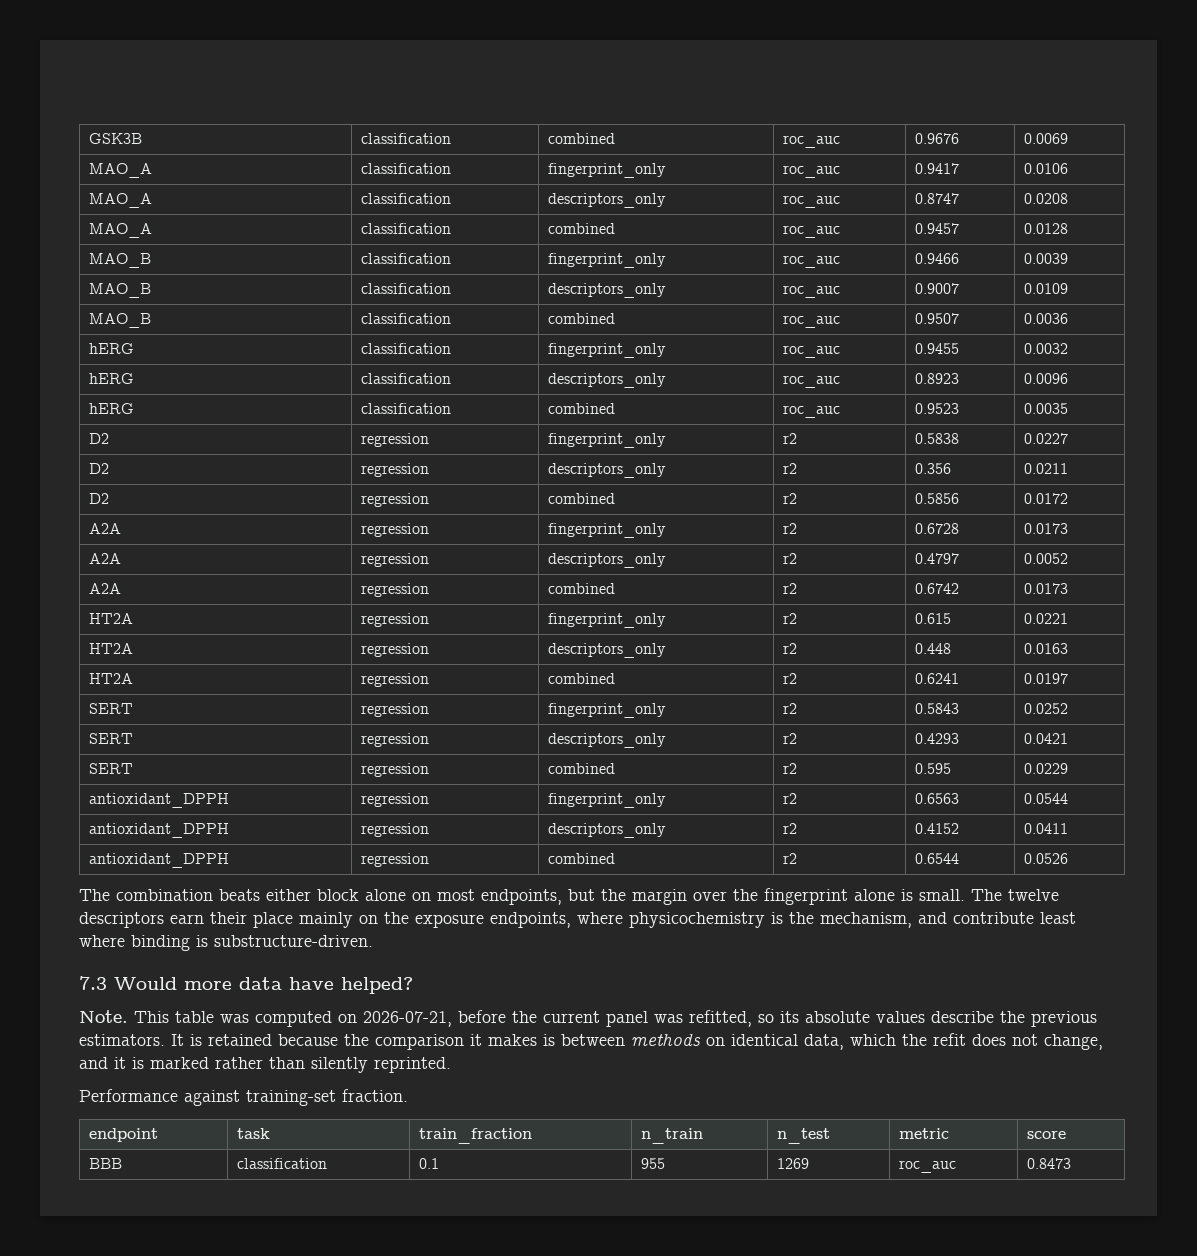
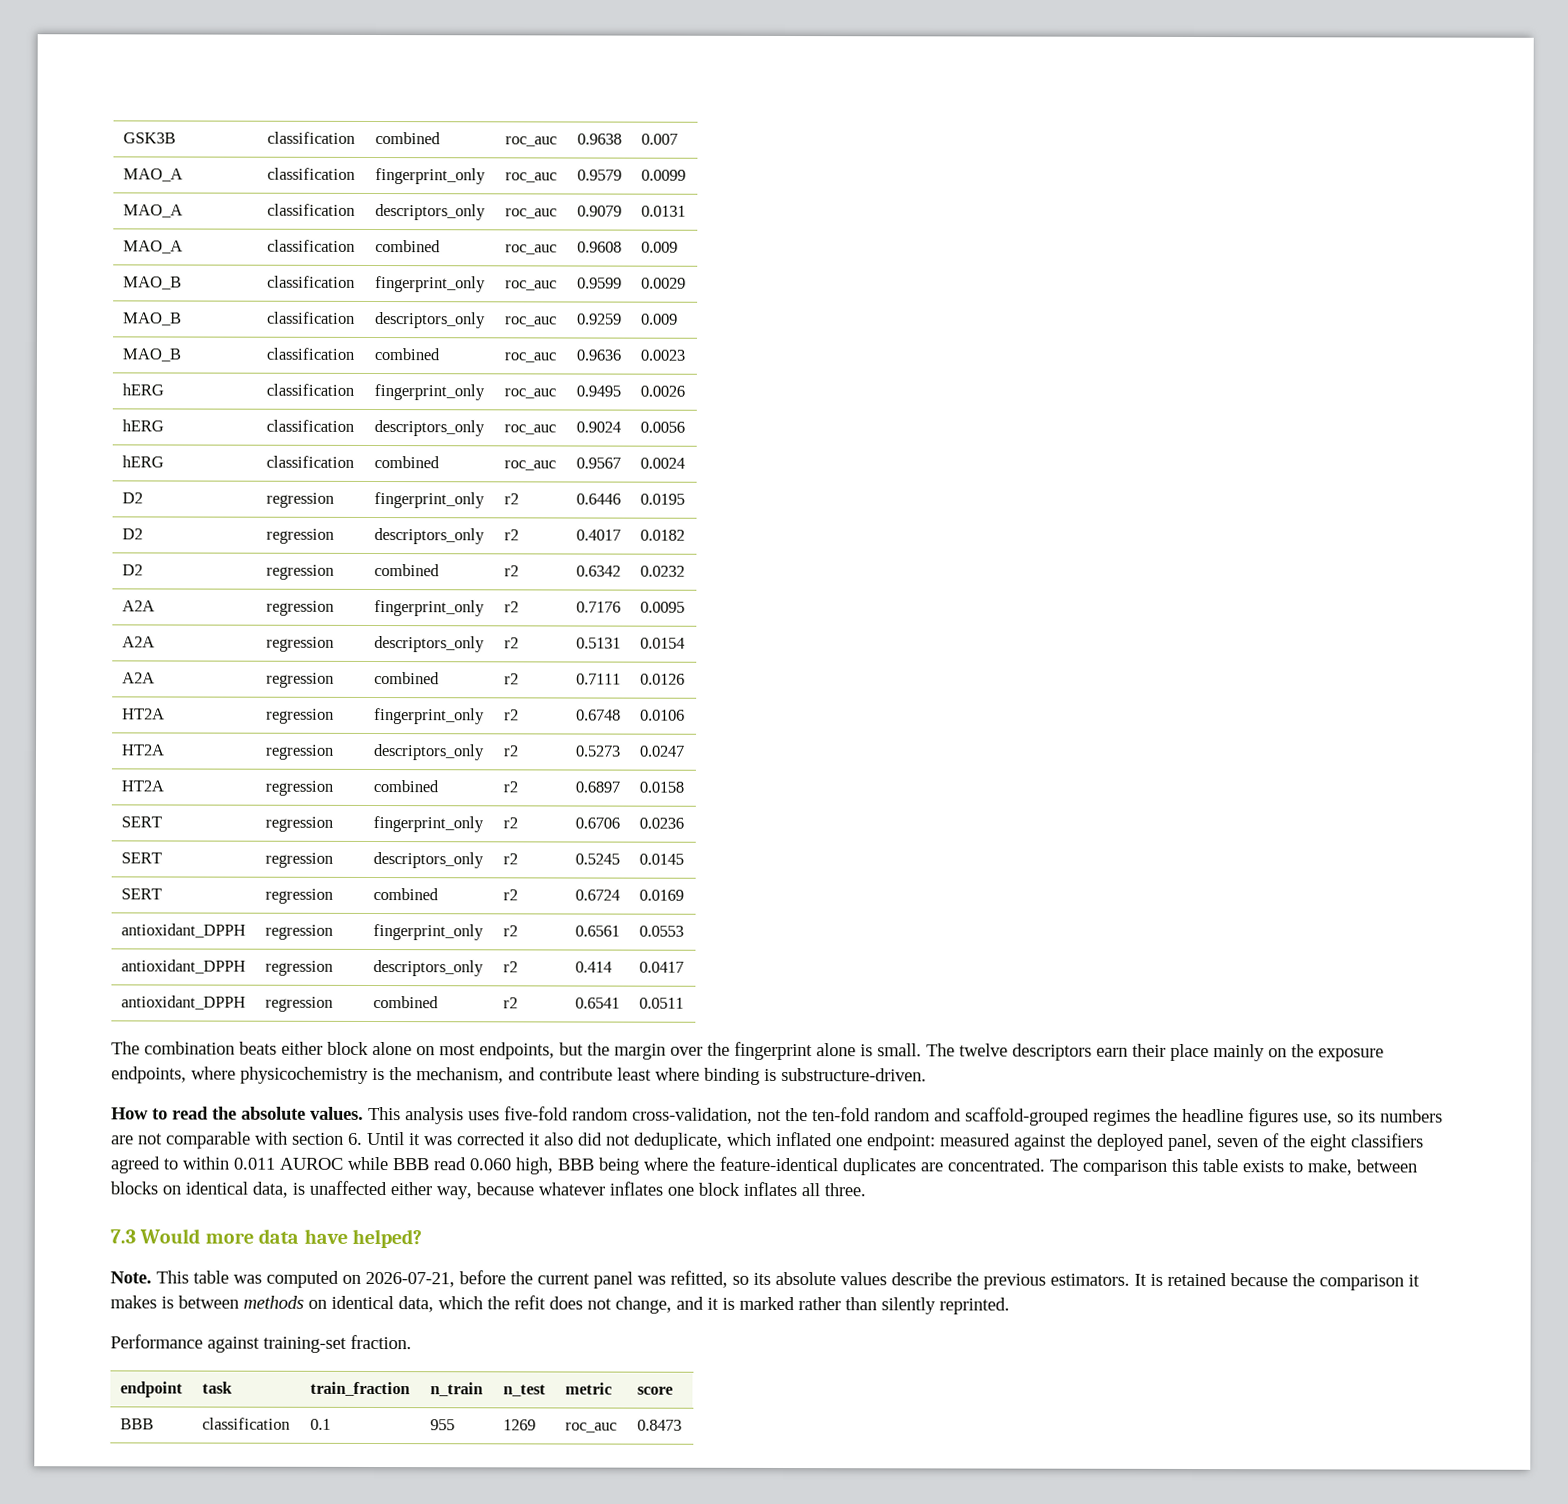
- GSK3B | classification | combined | roc_auc | 0.9676 | 0.0069
+ GSK3B | classification | combined | roc_auc | 0.9638 | 0.007
- MAO_A | classification | fingerprint_only | roc_auc | 0.9417 | 0.0106
+ MAO_A | classification | fingerprint_only | roc_auc | 0.9579 | 0.0099
- MAO_A | classification | descriptors_only | roc_auc | 0.8747 | 0.0208
+ MAO_A | classification | descriptors_only | roc_auc | 0.9079 | 0.0131
- MAO_A | classification | combined | roc_auc | 0.9457 | 0.0128
+ MAO_A | classification | combined | roc_auc | 0.9608 | 0.009
- MAO_B | classification | fingerprint_only | roc_auc | 0.9466 | 0.0039
+ MAO_B | classification | fingerprint_only | roc_auc | 0.9599 | 0.0029
- MAO_B | classification | descriptors_only | roc_auc | 0.9007 | 0.0109
+ MAO_B | classification | descriptors_only | roc_auc | 0.9259 | 0.009
- MAO_B | classification | combined | roc_auc | 0.9507 | 0.0036
+ MAO_B | classification | combined | roc_auc | 0.9636 | 0.0023
- hERG | classification | fingerprint_only | roc_auc | 0.9455 | 0.0032
+ hERG | classification | fingerprint_only | roc_auc | 0.9495 | 0.0026
- hERG | classification | descriptors_only | roc_auc | 0.8923 | 0.0096
+ hERG | classification | descriptors_only | roc_auc | 0.9024 | 0.0056
- hERG | classification | combined | roc_auc | 0.9523 | 0.0035
+ hERG | classification | combined | roc_auc | 0.9567 | 0.0024
- D2 | regression | fingerprint_only | r2 | 0.5838 | 0.0227
+ D2 | regression | fingerprint_only | r2 | 0.6446 | 0.0195
- D2 | regression | descriptors_only | r2 | 0.356 | 0.0211
+ D2 | regression | descriptors_only | r2 | 0.4017 | 0.0182
- D2 | regression | combined | r2 | 0.5856 | 0.0172
+ D2 | regression | combined | r2 | 0.6342 | 0.0232
- A2A | regression | fingerprint_only | r2 | 0.6728 | 0.0173
+ A2A | regression | fingerprint_only | r2 | 0.7176 | 0.0095
- A2A | regression | descriptors_only | r2 | 0.4797 | 0.0052
+ A2A | regression | descriptors_only | r2 | 0.5131 | 0.0154
- A2A | regression | combined | r2 | 0.6742 | 0.0173
+ A2A | regression | combined | r2 | 0.7111 | 0.0126
- HT2A | regression | fingerprint_only | r2 | 0.615 | 0.0221
+ HT2A | regression | fingerprint_only | r2 | 0.6748 | 0.0106
- HT2A | regression | descriptors_only | r2 | 0.448 | 0.0163
+ HT2A | regression | descriptors_only | r2 | 0.5273 | 0.0247
- HT2A | regression | combined | r2 | 0.6241 | 0.0197
+ HT2A | regression | combined | r2 | 0.6897 | 0.0158
- SERT | regression | fingerprint_only | r2 | 0.5843 | 0.0252
+ SERT | regression | fingerprint_only | r2 | 0.6706 | 0.0236
- SERT | regression | descriptors_only | r2 | 0.4293 | 0.0421
+ SERT | regression | descriptors_only | r2 | 0.5245 | 0.0145
- SERT | regression | combined | r2 | 0.595 | 0.0229
+ SERT | regression | combined | r2 | 0.6724 | 0.0169
- antioxidant_DPPH | regression | fingerprint_only | r2 | 0.6563 | 0.0544
+ antioxidant_DPPH | regression | fingerprint_only | r2 | 0.6561 | 0.0553
- antioxidant_DPPH | regression | descriptors_only | r2 | 0.4152 | 0.0411
+ antioxidant_DPPH | regression | descriptors_only | r2 | 0.414 | 0.0417
- antioxidant_DPPH | regression | combined | r2 | 0.6544 | 0.0526
+ antioxidant_DPPH | regression | combined | r2 | 0.6541 | 0.0511
+ How to read the absolute values. This analysis uses five-fold random cross-validation, not the ten-fold random and scaffold-grouped regimes the headline figures use, so its numbers are not comparable with section 6. Until it was corrected it also did not deduplicate, which inflated one endpoint: measured against the deployed panel, seven of the eight classifiers agreed to within 0.011 AUROC while BBB read 0.060 high, BBB being where the feature-identical duplicates are concentrated. The comparison this table exists to make, between blocks on identical data, is unaffected either way, because whatever inflates one block inflates all three.

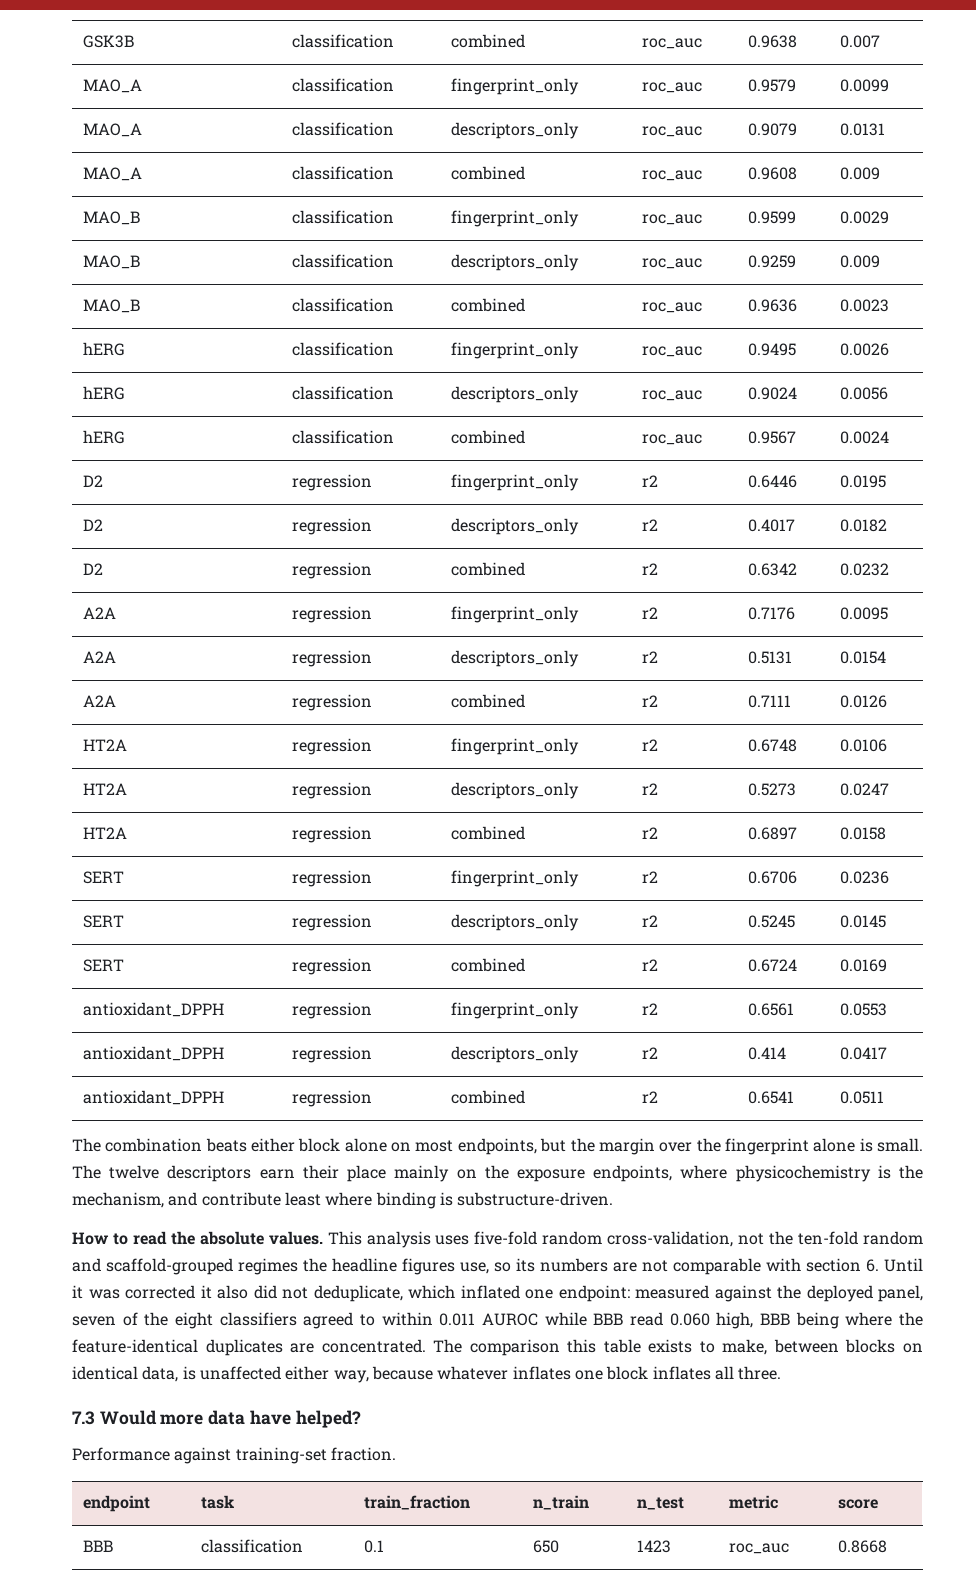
- Note. This table was computed on 2026-07-21, before the current panel was refitted, so its absolute values describe the previous estimators. It is retained because the comparison it makes is between methods on identical data, which the refit does not change, and it is marked rather than silently reprinted.
- BBB | classification | 0.1 | 955 | 1269 | roc_auc | 0.8473
+ BBB | classification | 0.1 | 650 | 1423 | roc_auc | 0.8668

